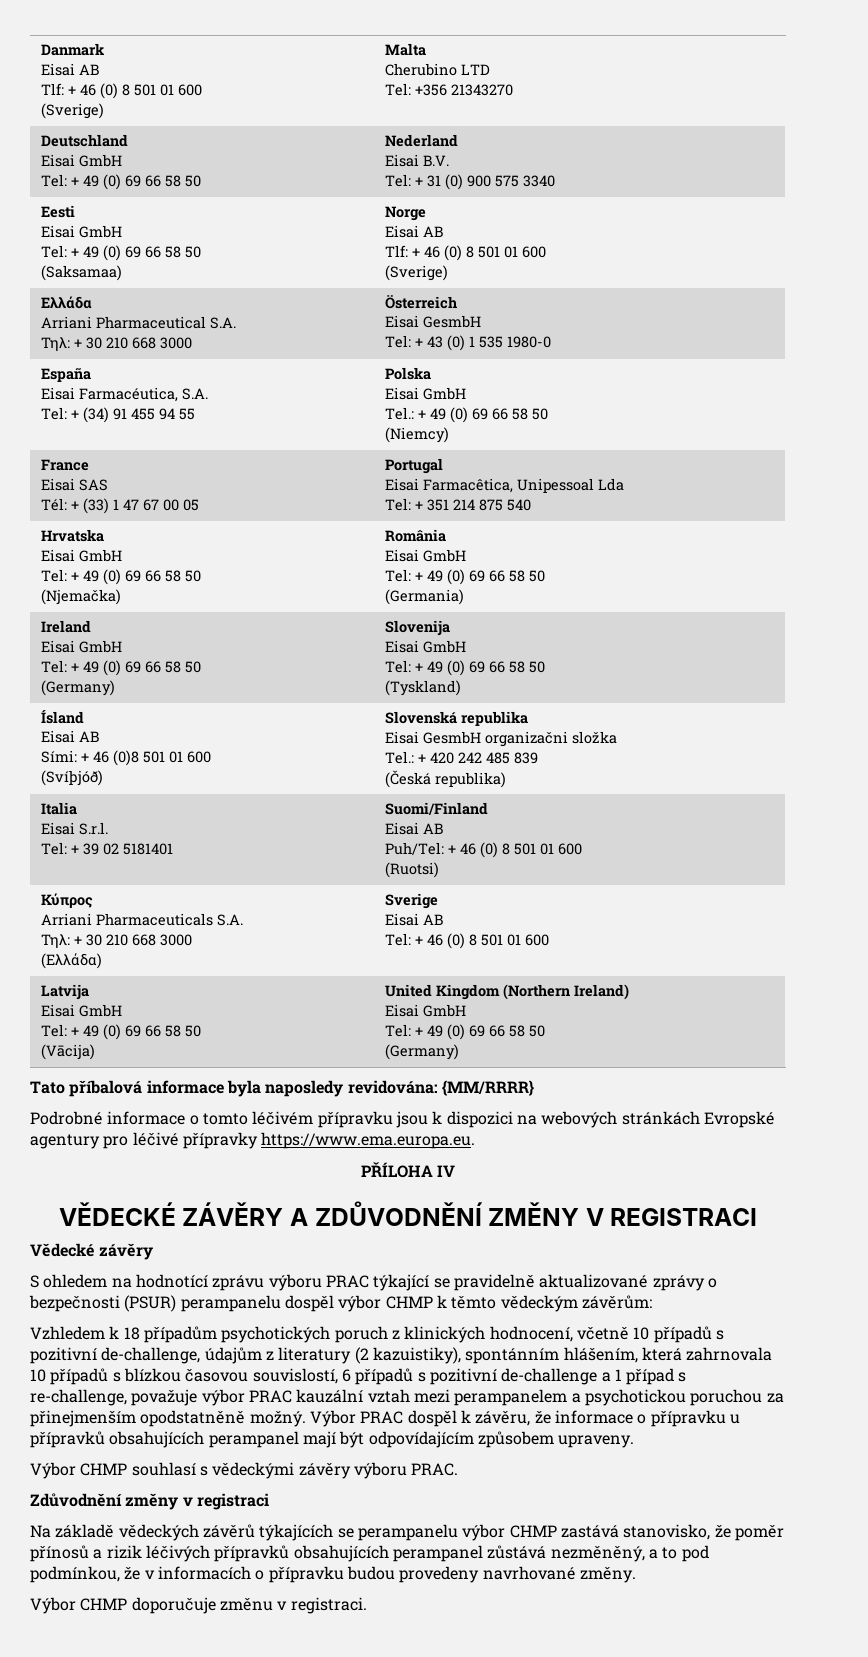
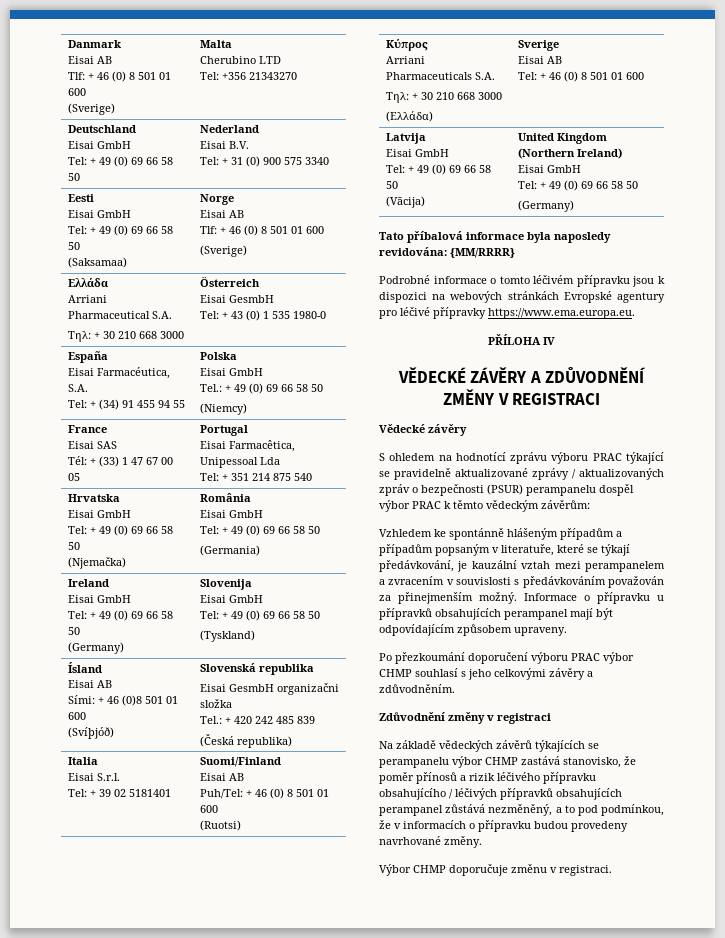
- S ohledem na hodnotící zprávu výboru PRAC týkající se pravidelně aktualizované zprávy o bezpečnosti (PSUR) perampanelu dospěl výbor CHMP k těmto vědeckým závěrům:
+ S ohledem na hodnotící zprávu výboru PRAC týkající se pravidelně aktualizované zprávy / aktualizovaných zpráv o bezpečnosti (PSUR) perampanelu dospěl výbor PRAC k těmto vědeckým závěrům:
- Vzhledem k 18 případům psychotických poruch z klinických hodnocení, včetně 10 případů s pozitivní de-challenge, údajům z literatury (2 kazuistiky), spontánním hlášením, která zahrnovala 10 případů s blízkou časovou souvislostí, 6 případů s pozitivní de-challenge a 1 případ s re-challenge, považuje výbor PRAC kauzální vztah mezi perampanelem a psychotickou poruchou za přinejmenším opodstatněně možný. Výbor PRAC dospěl k závěru, že informace o přípravku u přípravků obsahujících perampanel mají být odpovídajícím způsobem upraveny.
+ Vzhledem ke spontánně hlášeným případům a případům popsaným v literatuře, které se týkají předávkování, je kauzální vztah mezi perampanelem a zvracením v souvislosti s předávkováním považován za přinejmenším možný. Informace o přípravku u přípravků obsahujících perampanel mají být odpovídajícím způsobem upraveny.
- Výbor CHMP souhlasí s vědeckými závěry výboru PRAC.
+ Po přezkoumání doporučení výboru PRAC výbor CHMP souhlasí s jeho celkovými závěry a zdůvodněním.
- Na základě vědeckých závěrů týkajících se perampanelu výbor CHMP zastává stanovisko, že poměr přínosů a rizik léčivých přípravků obsahujících perampanel zůstává nezměněný, a to pod podmínkou, že v informacích o přípravku budou provedeny navrhované změny.
+ Na základě vědeckých závěrů týkajících se perampanelu výbor CHMP zastává stanovisko, že poměr přínosů a rizik léčivého přípravku obsahujícího / léčivých přípravků obsahujících perampanel zůstává nezměněný, a to pod podmínkou, že v informacích o přípravku budou provedeny navrhované změny.

